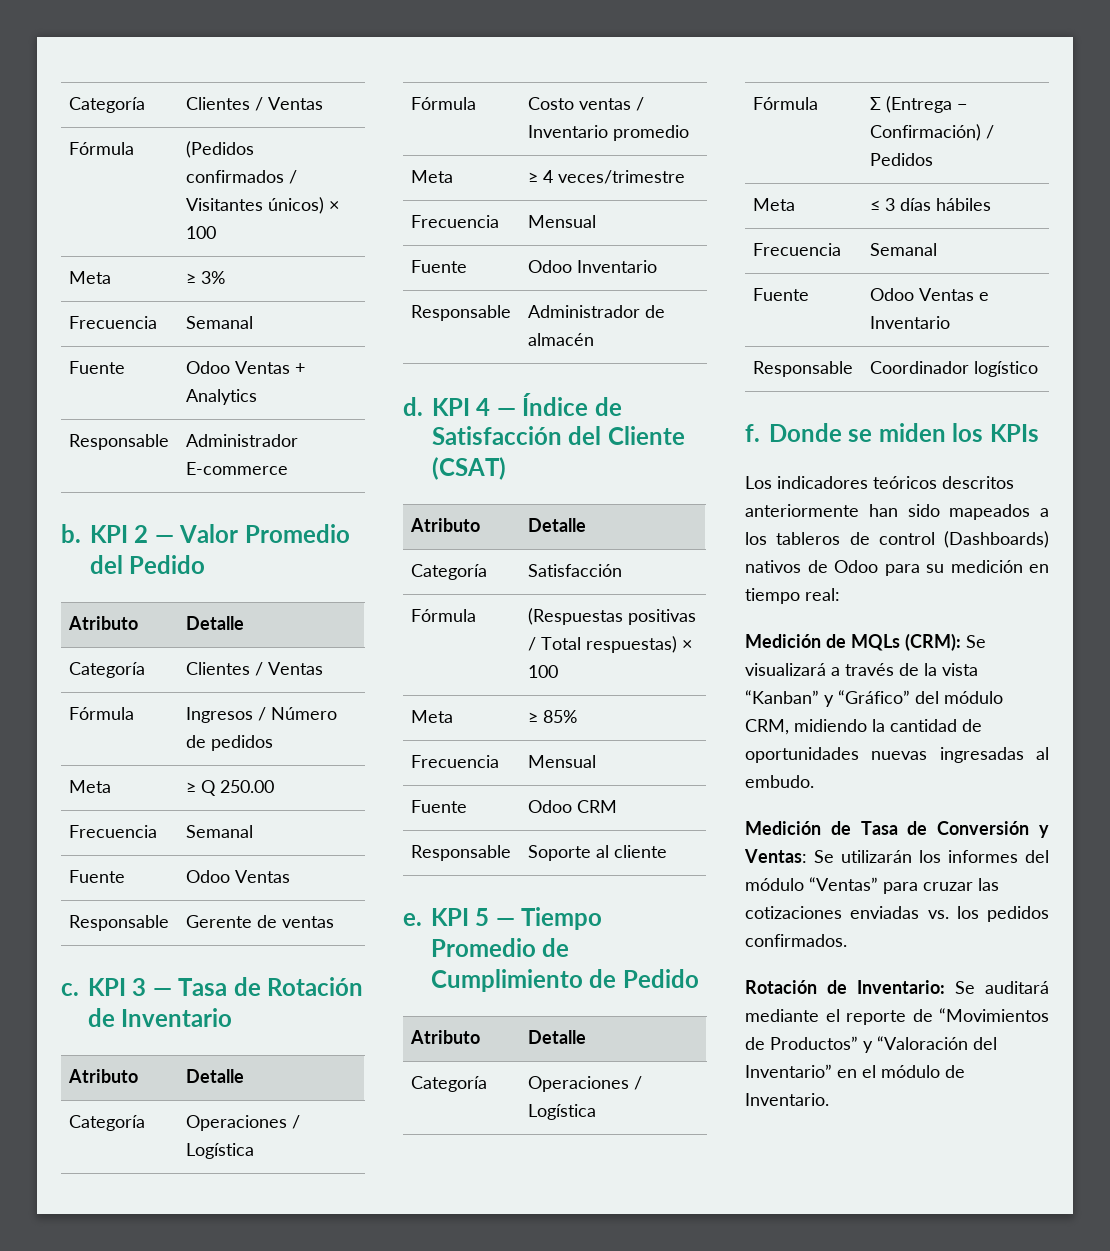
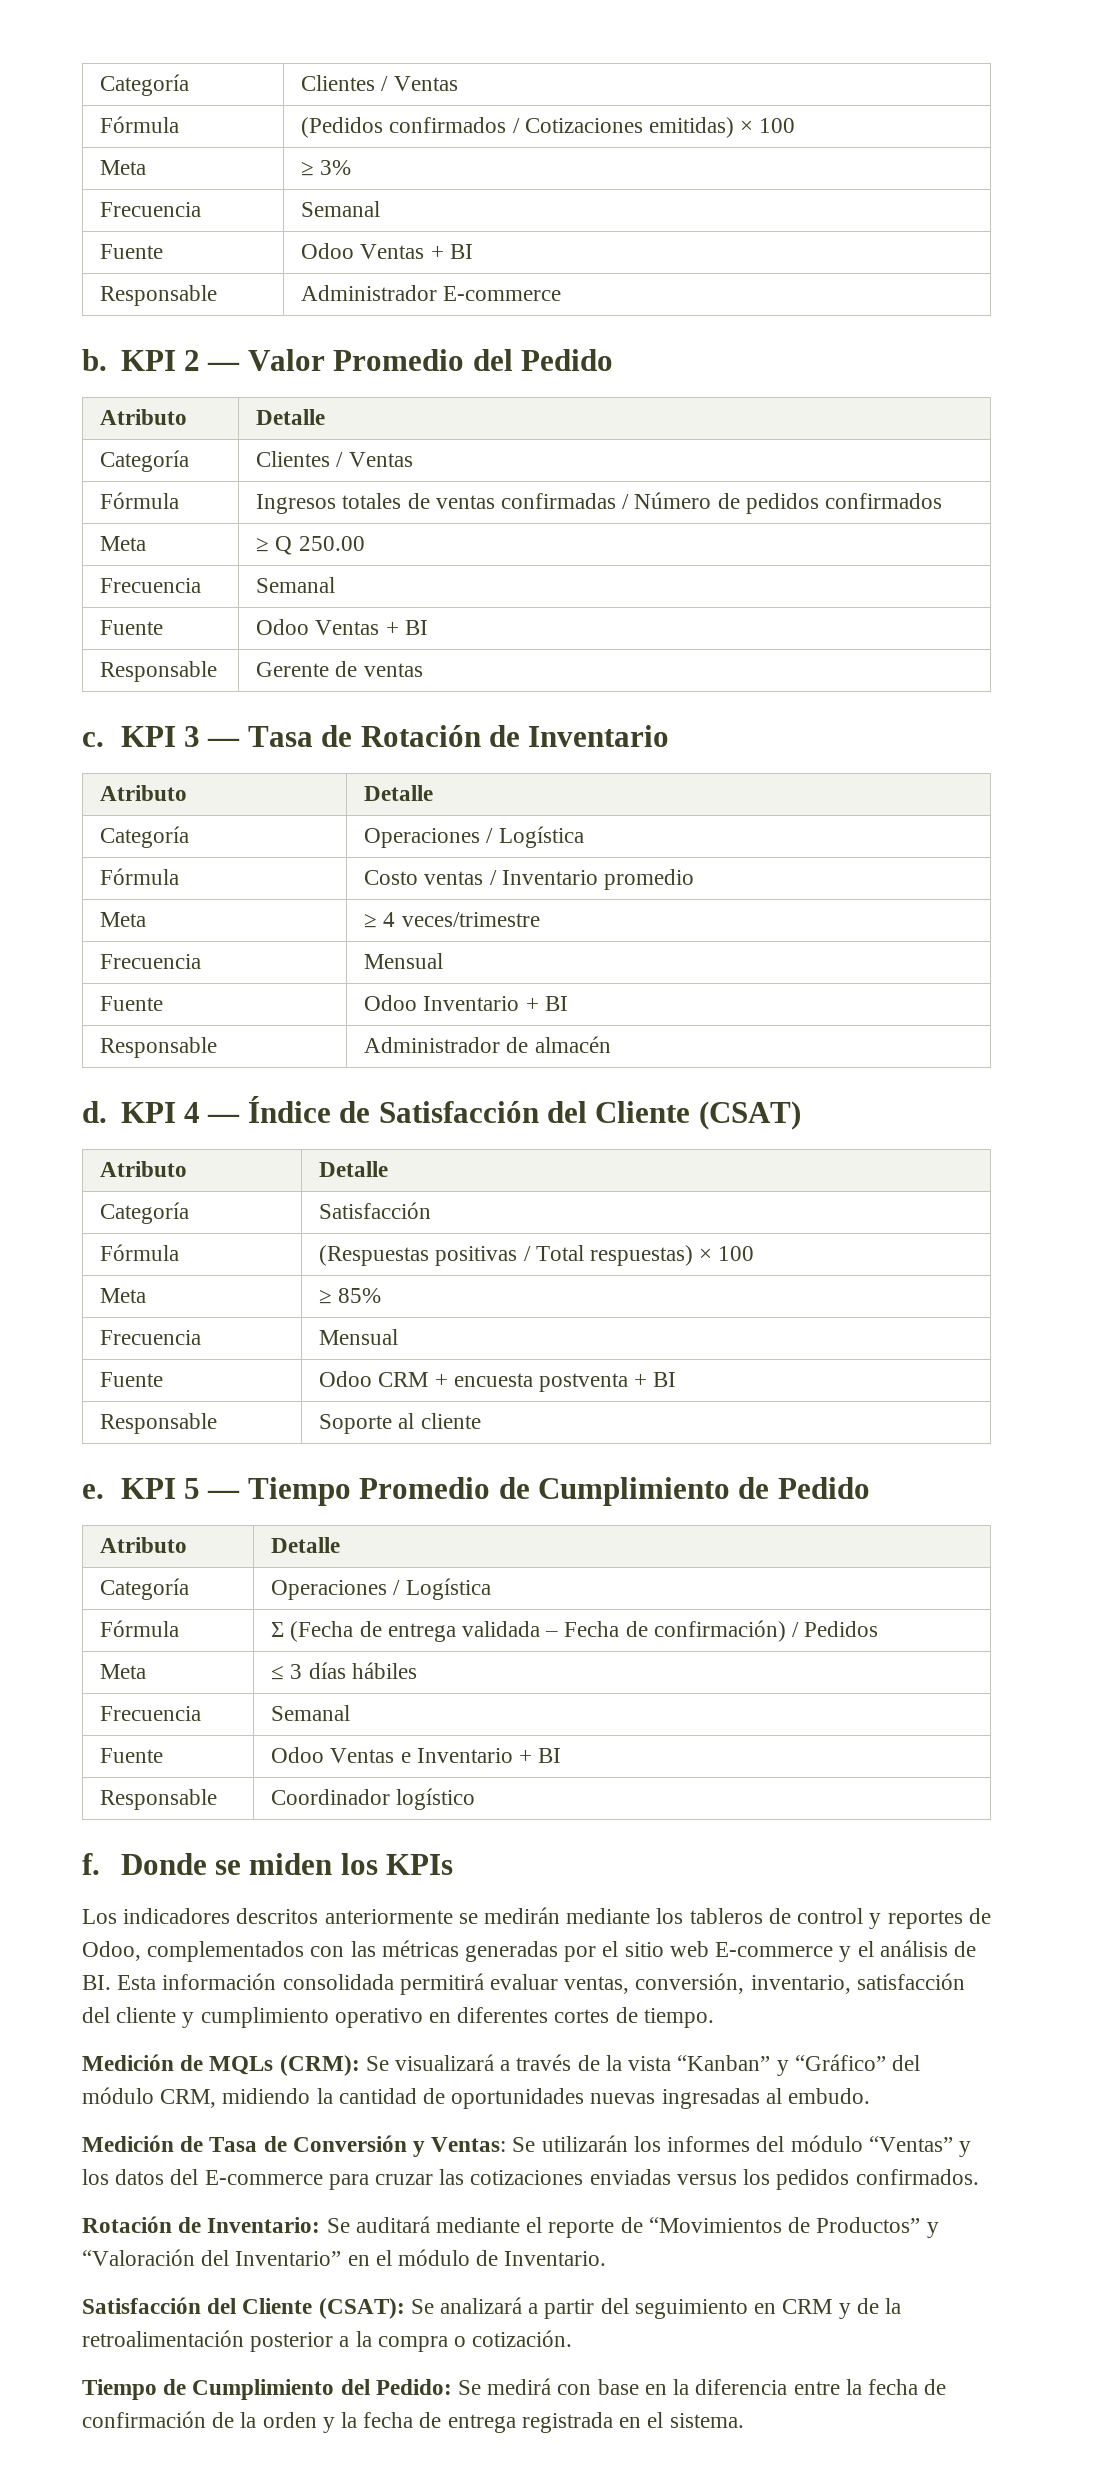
- Fórmula | (Pedidos confirmados / Visitantes únicos) × 100
+ Fórmula | (Pedidos confirmados / Cotizaciones emitidas) × 100
  Meta | ≥ 3%
  Frecuencia | Semanal
- Fuente | Odoo Ventas + Analytics
+ Fuente | Odoo Ventas + BI
- Fórmula | Ingresos / Número de pedidos
+ Fórmula | Ingresos totales de ventas confirmadas / Número de pedidos confirmados
  Meta | ≥ Q 250.00
  Frecuencia | Semanal
- Fuente | Odoo Ventas
+ Fuente | Odoo Ventas + BI
- Fuente | Odoo Inventario
+ Fuente | Odoo Inventario + BI
- Fuente | Odoo CRM
+ Fuente | Odoo CRM + encuesta postventa + BI
- Fórmula | Σ (Entrega − Confirmación) / Pedidos
+ Fórmula | Σ (Fecha de entrega validada – Fecha de confirmación) / Pedidos
- Fuente | Odoo Ventas e Inventario
+ Fuente | Odoo Ventas e Inventario + BI
- Los indicadores teóricos descritos anteriormente han sido mapeados a los tableros de control (Dashboards) nativos de Odoo para su medición en tiempo real:
+ Los indicadores descritos anteriormente se medirán mediante los tableros de control y reportes de Odoo, complementados con las métricas generadas por el sitio web E-commerce y el análisis de BI. Esta información consolidada permitirá evaluar ventas, conversión, inventario, satisfacción del cliente y cumplimiento operativo en diferentes cortes de tiempo.
- Medición de Tasa de Conversión y Ventas: Se utilizarán los informes del módulo “Ventas” para cruzar las cotizaciones enviadas vs. los pedidos confirmados.
+ Medición de Tasa de Conversión y Ventas: Se utilizarán los informes del módulo “Ventas” y los datos del E-commerce para cruzar las cotizaciones enviadas versus los pedidos confirmados.
+ Satisfacción del Cliente (CSAT): Se analizará a partir del seguimiento en CRM y de la retroalimentación posterior a la compra o cotización.
+ Tiempo de Cumplimiento del Pedido: Se medirá con base en la diferencia entre la fecha de confirmación de la orden y la fecha de entrega registrada en el sistema.

